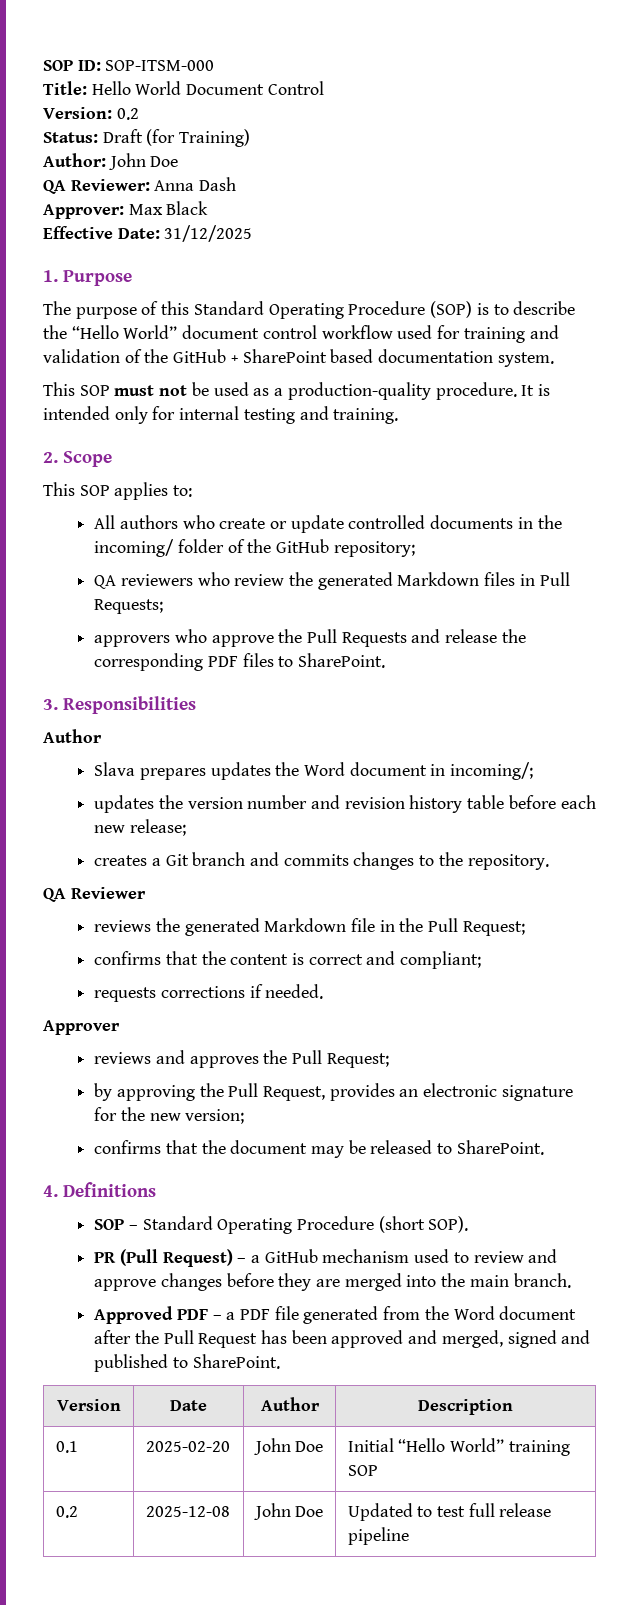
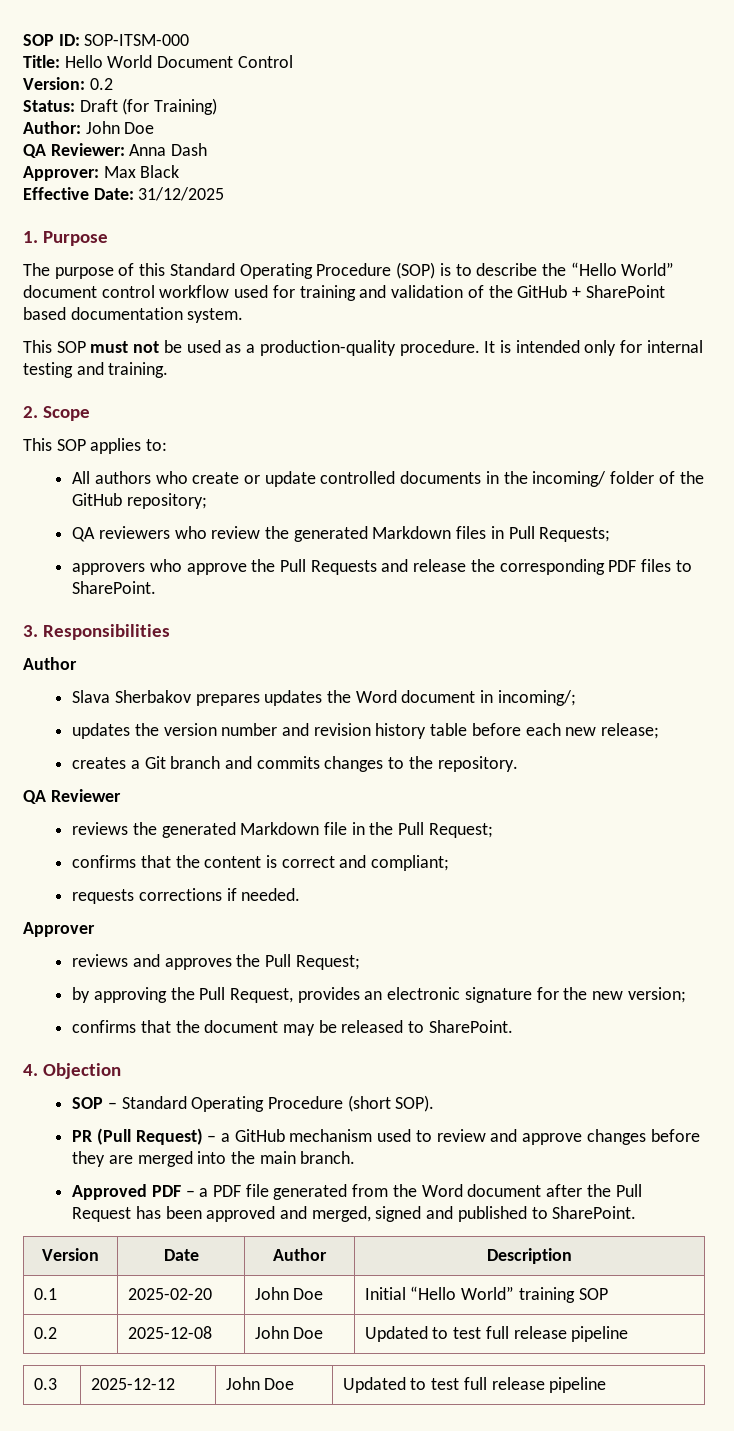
- Slava prepares updates the Word document in incoming/;
+ Slava Sherbakov prepares updates the Word document in incoming/;
- 4. Definitions
+ 4. Objection
+ 0.3 | 2025-12-12 | John Doe | Updated to test full release pipeline

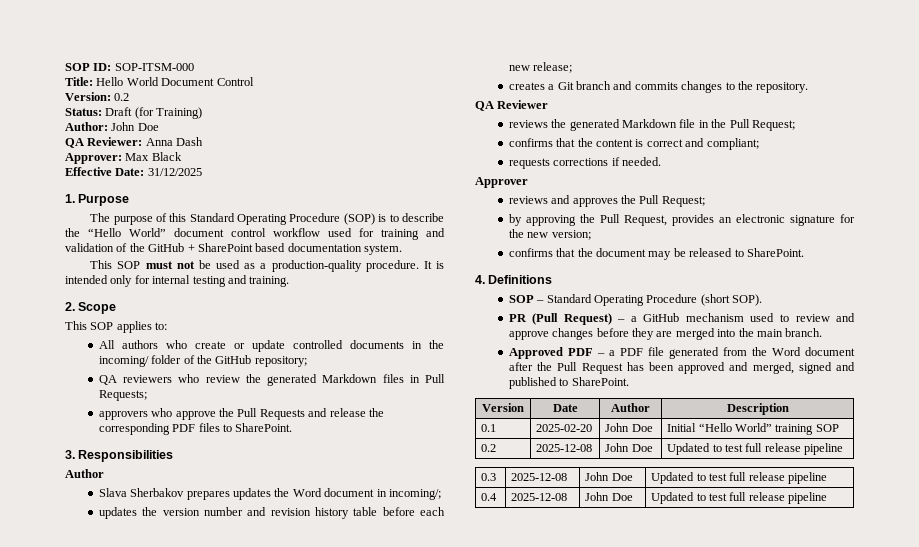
- 4. Objection
+ 4. Definitions
- 0.3 | 2025-12-12 | John Doe | Updated to test full release pipeline
+ 0.3 | 2025-12-08 | John Doe | Updated to test full release pipeline
+ 0.4 | 2025-12-08 | John Doe | Updated to test full release pipeline

